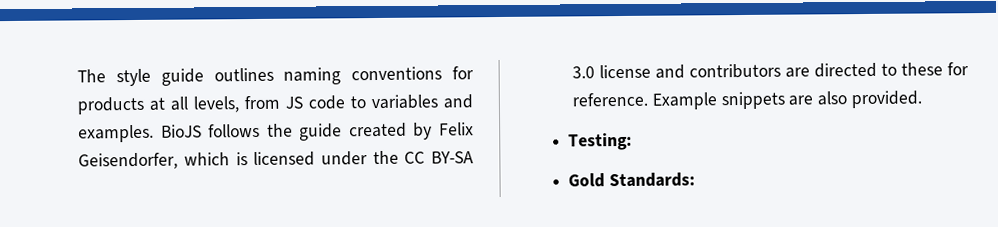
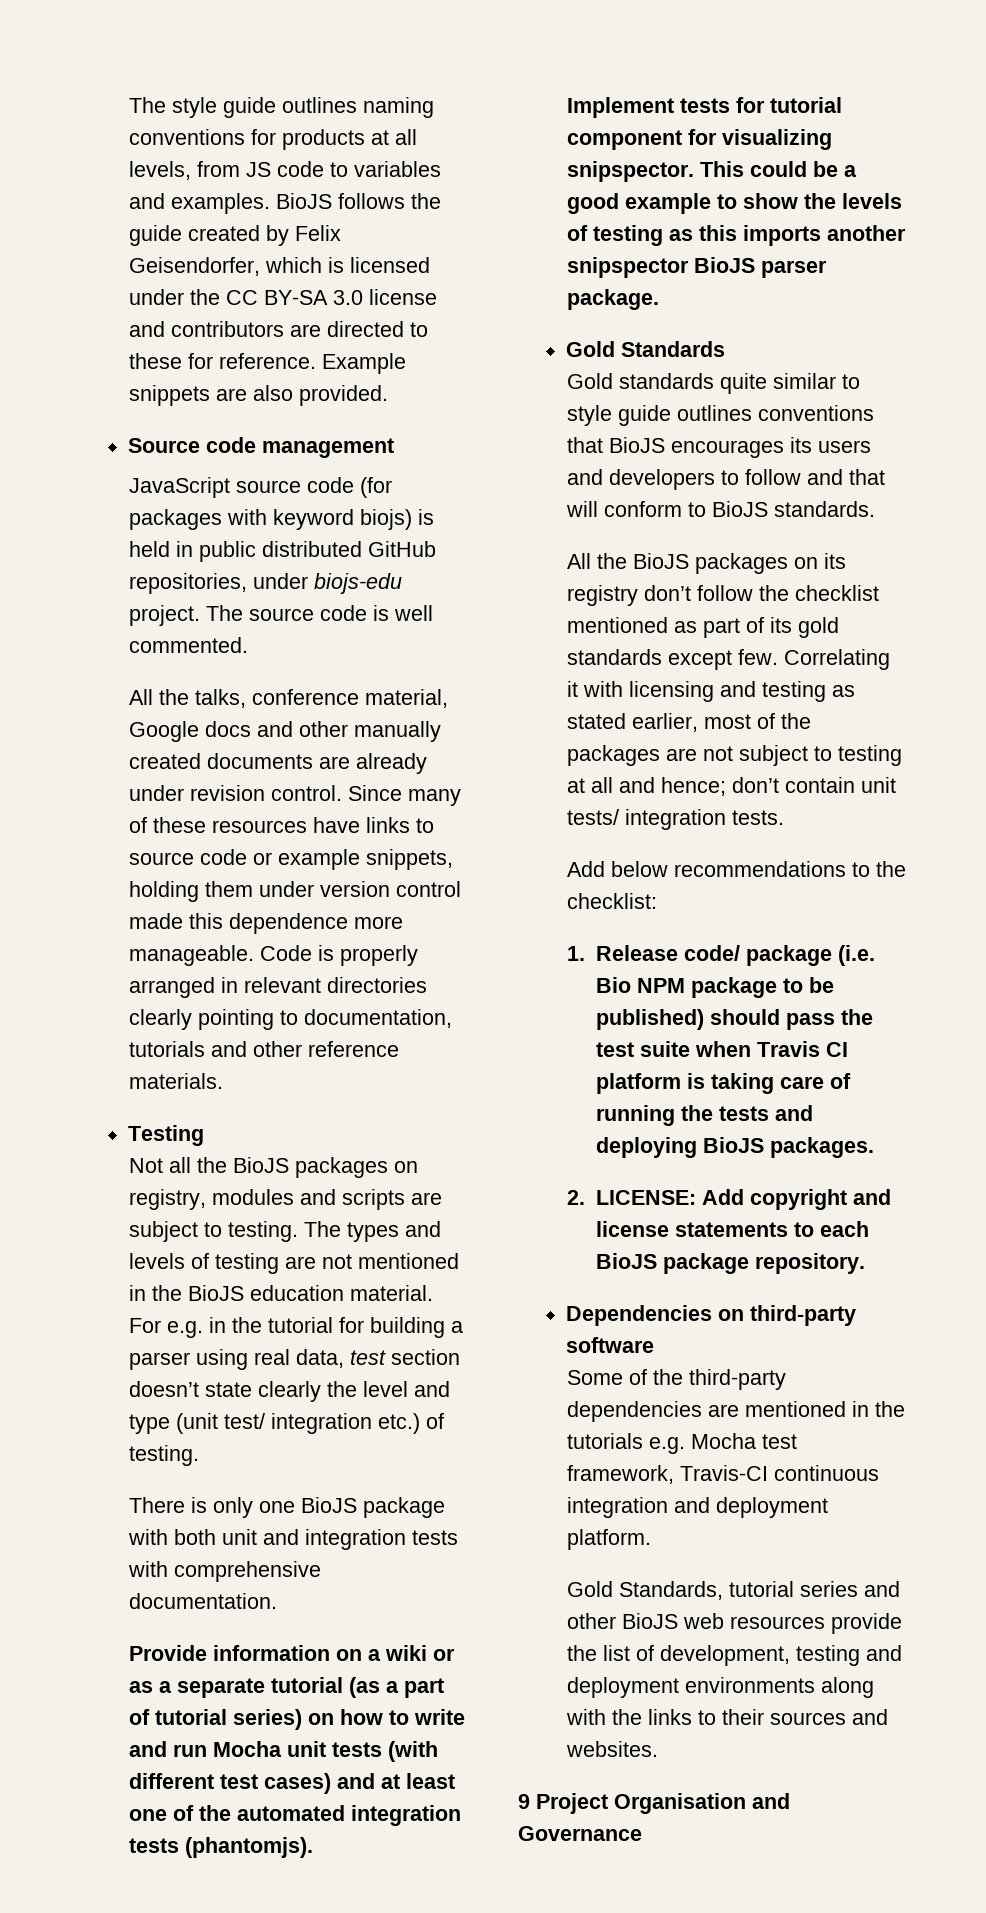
- Testing:
- Gold Standards:
+ Source code management
+ JavaScript source code (for packages with keyword biojs) is held in public distributed GitHub repositories, under biojs-edu project. The source code is well commented.
+ All the talks, conference material, Google docs and other manually created documents are already under revision control. Since many of these resources have links to source code or example snippets, holding them under version control made this dependence more manageable. Code is properly arranged in relevant directories clearly pointing to documentation, tutorials and other reference materials.
+ Testing
+ Not all the BioJS packages on registry, modules and scripts are subject to testing. The types and levels of testing are not mentioned in the BioJS education material. For e.g. in the tutorial for building a parser using real data, test section doesn’t state clearly the level and type (unit test/ integration etc.) of testing.
+ There is only one BioJS package with both unit and integration tests with comprehensive documentation.
+ Provide information on a wiki or as a separate tutorial (as a part of tutorial series) on how to write and run Mocha unit tests (with different test cases) and at least one of the automated integration tests (phantomjs).
+ Implement tests for tutorial component for visualizing snipspector. This could be a good example to show the levels of testing as this imports another snipspector BioJS parser package.
+ Gold Standards
+ Gold standards quite similar to style guide outlines conventions that BioJS encourages its users and developers to follow and that will conform to BioJS standards.
+ All the BioJS packages on its registry don’t follow the checklist mentioned as part of its gold standards except few. Correlating it with licensing and testing as stated earlier, most of the packages are not subject to testing at all and hence; don’t contain unit tests/ integration tests.
+ Add below recommendations to the checklist:
+ 1. Release code/ package (i.e. Bio NPM package to be published) should pass the test suite when Travis CI platform is taking care of running the tests and deploying BioJS packages.
+ 2. LICENSE: Add copyright and license statements to each BioJS package repository.
+ Dependencies on third-party software
+ Some of the third-party dependencies are mentioned in the tutorials e.g. Mocha test framework, Travis-CI continuous integration and deployment platform.
+ Gold Standards, tutorial series and other BioJS web resources provide the list of development, testing and deployment environments along with the links to their sources and websites.
+ 9 Project Organisation and Governance

